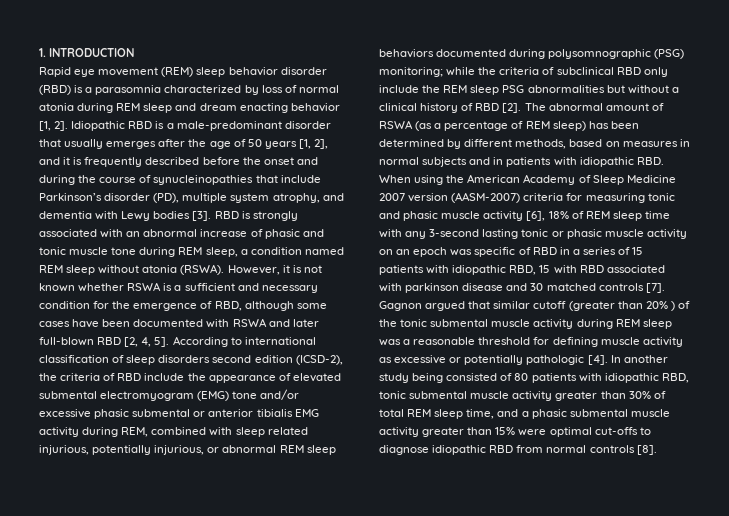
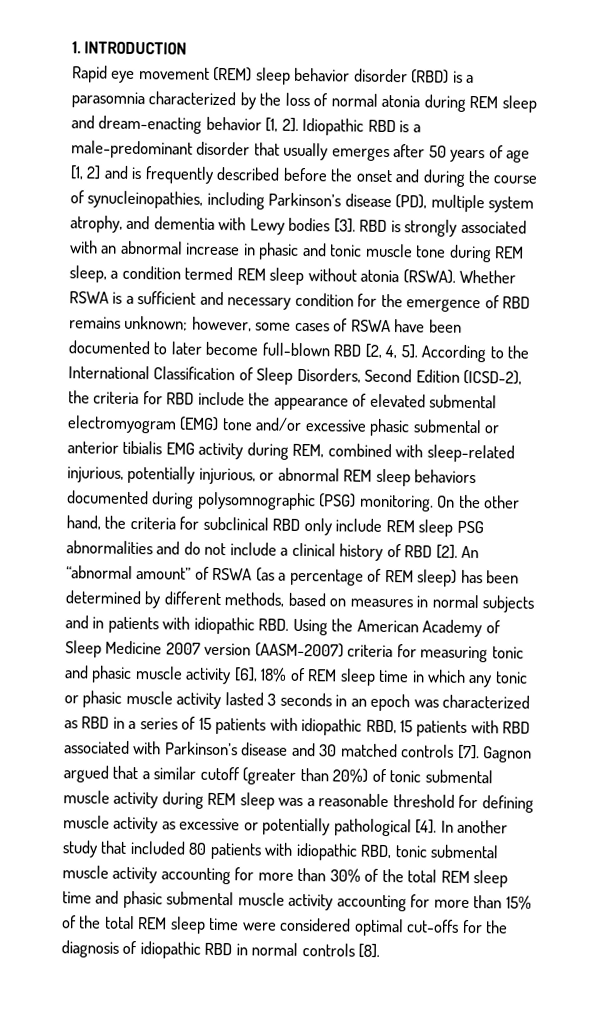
- Rapid eye movement (REM) sleep behavior disorder (RBD) is a parasomnia characterized by loss of normal atonia during REM sleep and dream enacting behavior [1, 2].
+ Rapid eye movement (REM) sleep behavior disorder (RBD) is a parasomnia characterized by the loss of normal atonia during REM sleep and dream-enacting behavior [1, 2].
- Idiopathic RBD is a male-predominant disorder that usually emerges after the age of 50 years [1, 2], and it is frequently described before the onset and during the course of synucleinopathies that include Parkinson’s disorder (PD), multiple system atrophy, and dementia with Lewy bodies [3].
+ Idiopathic RBD is a male-predominant disorder that usually emerges after 50 years of age [1, 2] and is frequently described before the onset and during the course of synucleinopathies, including Parkinson’s disease (PD), multiple system atrophy, and dementia with Lewy bodies [3].
- RBD is strongly associated with an abnormal increase of phasic and tonic muscle tone during REM sleep, a condition named REM sleep without atonia (RSWA).
+ RBD is strongly associated with an abnormal increase in phasic and tonic muscle tone during REM sleep, a condition termed REM sleep without atonia (RSWA).
- However, it is not known whether RSWA is a sufficient and necessary condition for the emergence of RBD, although some cases have been documented with RSWA and later full-blown RBD [2, 4, 5].
+ Whether RSWA is a sufficient and necessary condition for the emergence of RBD remains unknown; however, some cases of RSWA have been documented to later become full-blown RBD [2, 4, 5].
- According to international classification of sleep disorders second edition (ICSD-2), the criteria of RBD include the appearance of elevated submental electromyogram (EMG) tone and/or excessive phasic submental or anterior tibialis EMG activity during REM, combined with sleep related injurious, potentially injurious, or abnormal REM sleep behaviors documented during polysomnographic (PSG) monitoring; while the criteria of subclinical RBD only include the REM sleep PSG abnormalities but without a clinical history of RBD [2].
+ According to the International Classification of Sleep Disorders, Second Edition (ICSD-2), the criteria for RBD include the appearance of elevated submental electromyogram (EMG) tone and/or excessive phasic submental or anterior tibialis EMG activity during REM, combined with sleep-related injurious, potentially injurious, or abnormal REM sleep behaviors documented during polysomnographic (PSG) monitoring. On the other hand, the criteria for subclinical RBD only include REM sleep PSG abnormalities and do not include a clinical history of RBD [2].
- The abnormal amount of RSWA (as a percentage of REM sleep) has been determined by different methods, based on measures in normal subjects and in patients with idiopathic RBD. When using the American Academy of Sleep Medicine 2007 version (AASM-2007) criteria for measuring tonic and phasic muscle activity [6], 18% of REM sleep time with any 3-second lasting tonic or phasic muscle activity on an epoch was specific of RBD in a series of 15 patients with idiopathic RBD, 15 with RBD associated with parkinson disease and 30 matched controls [7].
+ An “abnormal amount” of RSWA (as a percentage of REM sleep) has been determined by different methods, based on measures in normal subjects and in patients with idiopathic RBD. Using the American Academy of Sleep Medicine 2007 version (AASM-2007) criteria for measuring tonic and phasic muscle activity [6], 18% of REM sleep time in which any tonic or phasic muscle activity lasted 3 seconds in an epoch was characterized as RBD in a series of 15 patients with idiopathic RBD, 15 patients with RBD associated with Parkinson’s disease and 30 matched controls [7].
- Gagnon argued that similar cutoff (greater than 20% ) of the tonic submental muscle activity during REM sleep was a reasonable threshold for defining muscle activity as excessive or potentially pathologic [4].
+ Gagnon argued that a similar cutoff (greater than 20%) of tonic submental muscle activity during REM sleep was a reasonable threshold for defining muscle activity as excessive or potentially pathological [4].
- In another study being consisted of 80 patients with idiopathic RBD, tonic submental muscle activity greater than 30% of total REM sleep time, and a phasic submental muscle activity greater than 15% were optimal cut-offs to diagnose idiopathic RBD from normal controls [8].
+ In another study that included 80 patients with idiopathic RBD, tonic submental muscle activity accounting for more than 30% of the total REM sleep time and phasic submental muscle activity accounting for more than 15% of the total REM sleep time were considered optimal cut-offs for the diagnosis of idiopathic RBD in normal controls [8].

